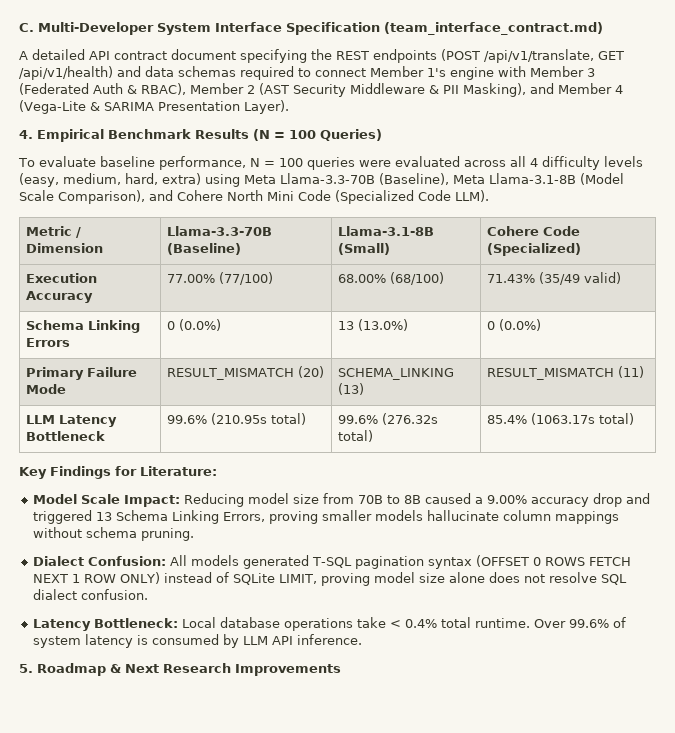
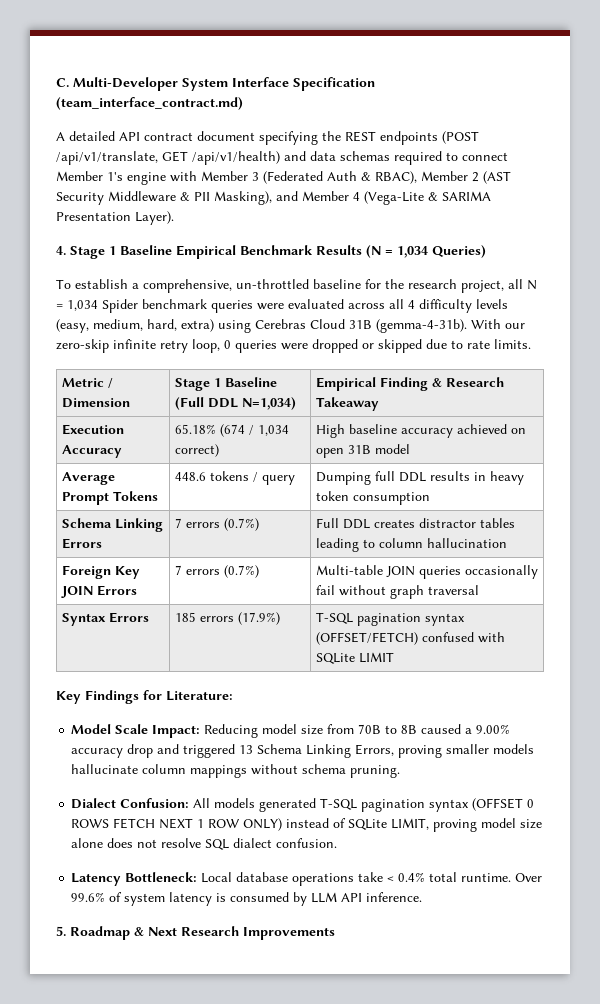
- 4. Empirical Benchmark Results (N = 100 Queries)
+ 4. Stage 1 Baseline Empirical Benchmark Results (N = 1,034 Queries)
- To evaluate baseline performance, N = 100 queries were evaluated across all 4 difficulty levels (easy, medium, hard, extra) using Meta Llama-3.3-70B (Baseline), Meta Llama-3.1-8B (Model Scale Comparison), and Cohere North Mini Code (Specialized Code LLM).
- Metric / Dimension | Llama-3.3-70B (Baseline) | Llama-3.1-8B (Small) | Cohere Code (Specialized)
- Execution Accuracy | 77.00% (77/100) | 68.00% (68/100) | 71.43% (35/49 valid)
- Schema Linking Errors | 0 (0.0%) | 13 (13.0%) | 0 (0.0%)
- Primary Failure Mode | RESULT_MISMATCH (20) | SCHEMA_LINKING (13) | RESULT_MISMATCH (11)
- LLM Latency Bottleneck | 99.6% (210.95s total) | 99.6% (276.32s total) | 85.4% (1063.17s total)
+ To establish a comprehensive, un-throttled baseline for the research project, all N = 1,034 Spider benchmark queries were evaluated across all 4 difficulty levels (easy, medium, hard, extra) using Cerebras Cloud 31B (gemma-4-31b). With our zero-skip infinite retry loop, 0 queries were dropped or skipped due to rate limits.
+ Metric / Dimension | Stage 1 Baseline (Full DDL N=1,034) | Empirical Finding & Research Takeaway
+ Execution Accuracy | 65.18% (674 / 1,034 correct) | High baseline accuracy achieved on open 31B model
+ Average Prompt Tokens | 448.6 tokens / query | Dumping full DDL results in heavy token consumption
+ Schema Linking Errors | 7 errors (0.7%) | Full DDL creates distractor tables leading to column hallucination
+ Foreign Key JOIN Errors | 7 errors (0.7%) | Multi-table JOIN queries occasionally fail without graph traversal
+ Syntax Errors | 185 errors (17.9%) | T-SQL pagination syntax (OFFSET/FETCH) confused with SQLite LIMIT

